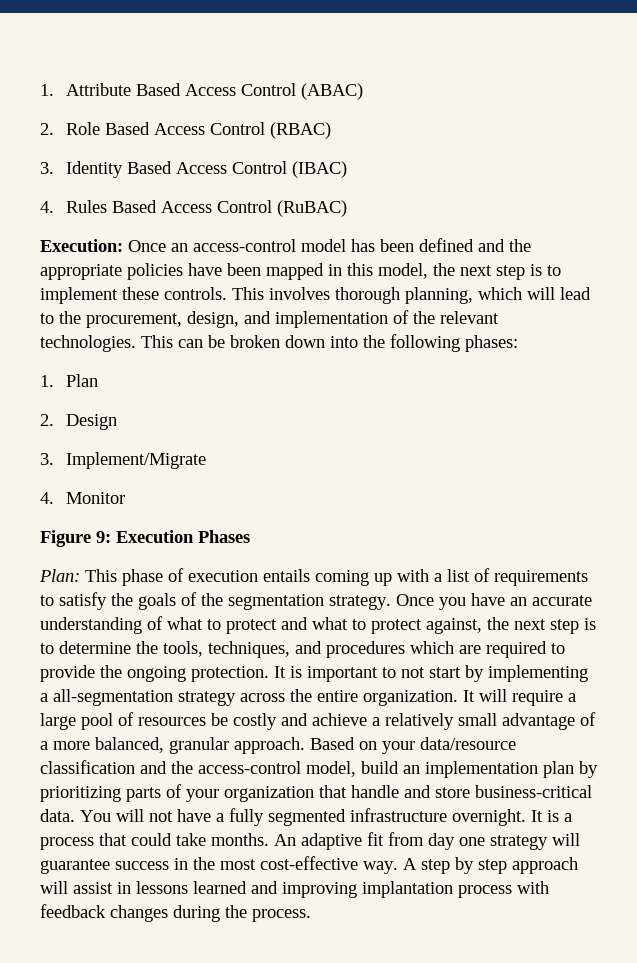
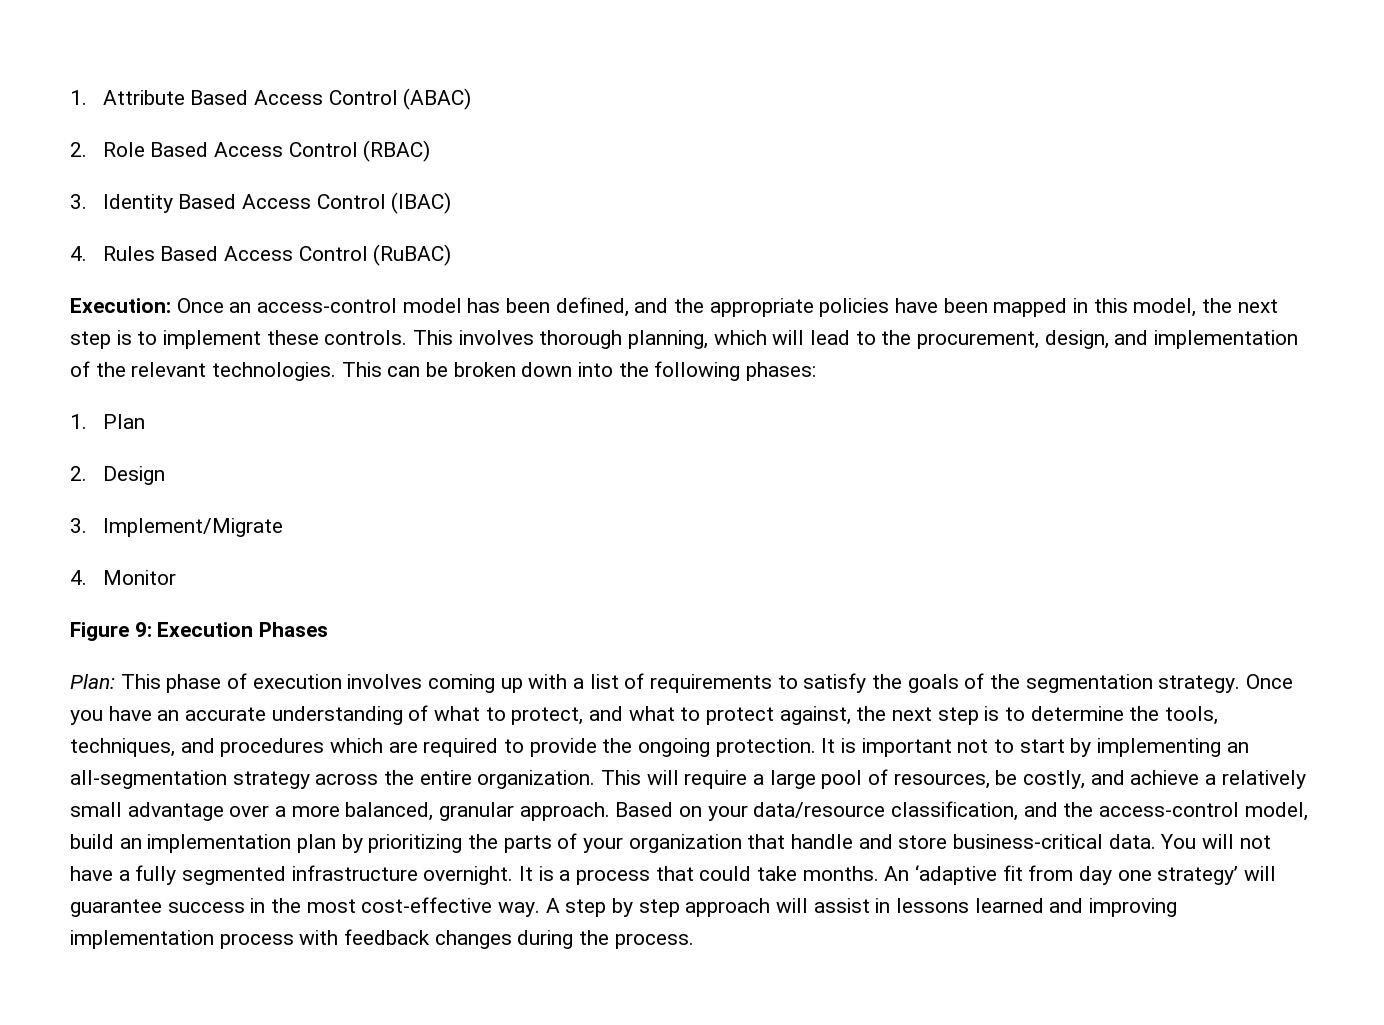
- Execution: Once an access-control model has been defined and the appropriate policies have been mapped in this model, the next step is to implement these controls.
+ Execution: Once an access-control model has been defined, and the appropriate policies have been mapped in this model, the next step is to implement these controls.
- Plan: This phase of execution entails coming up with a list of requirements to satisfy the goals of the segmentation strategy.
+ Plan: This phase of execution involves coming up with a list of requirements to satisfy the goals of the segmentation strategy.
- Once you have an accurate understanding of what to protect and what to protect against, the next step is to determine the tools, techniques, and procedures which are required to provide the ongoing protection.
+ Once you have an accurate understanding of what to protect, and what to protect against, the next step is to determine the tools, techniques, and procedures which are required to provide the ongoing protection.
- It is important to not start by implementing a all-segmentation strategy across the entire organization.
+ It is important not to start by implementing an all-segmentation strategy across the entire organization.
- It will require a large pool of resources be costly and achieve a relatively small advantage of a more balanced, granular approach.
+ This will require a large pool of resources, be costly, and achieve a relatively small advantage over a more balanced, granular approach.
- Based on your data/resource classification and the access-control model, build an implementation plan by prioritizing parts of your organization that handle and store business-critical data.
+ Based on your data/resource classification, and the access-control model, build an implementation plan by prioritizing the parts of your organization that handle and store business-critical data.
- An adaptive fit from day one strategy will guarantee success in the most cost-effective way.
+ An ‘adaptive fit from day one strategy’ will guarantee success in the most cost-effective way.
- A step by step approach will assist in lessons learned and improving implantation process with feedback changes during the process.
+ A step by step approach will assist in lessons learned and improving implementation process with feedback changes during the process.

